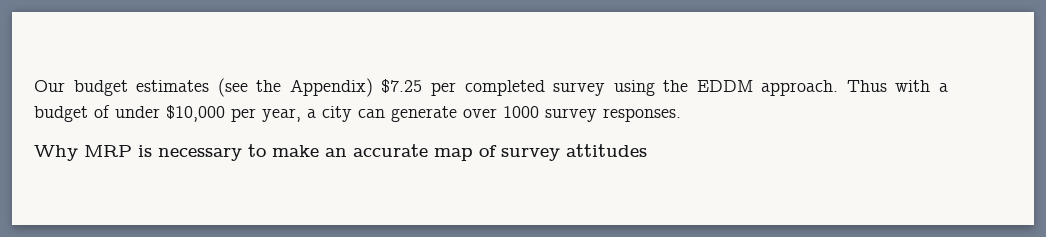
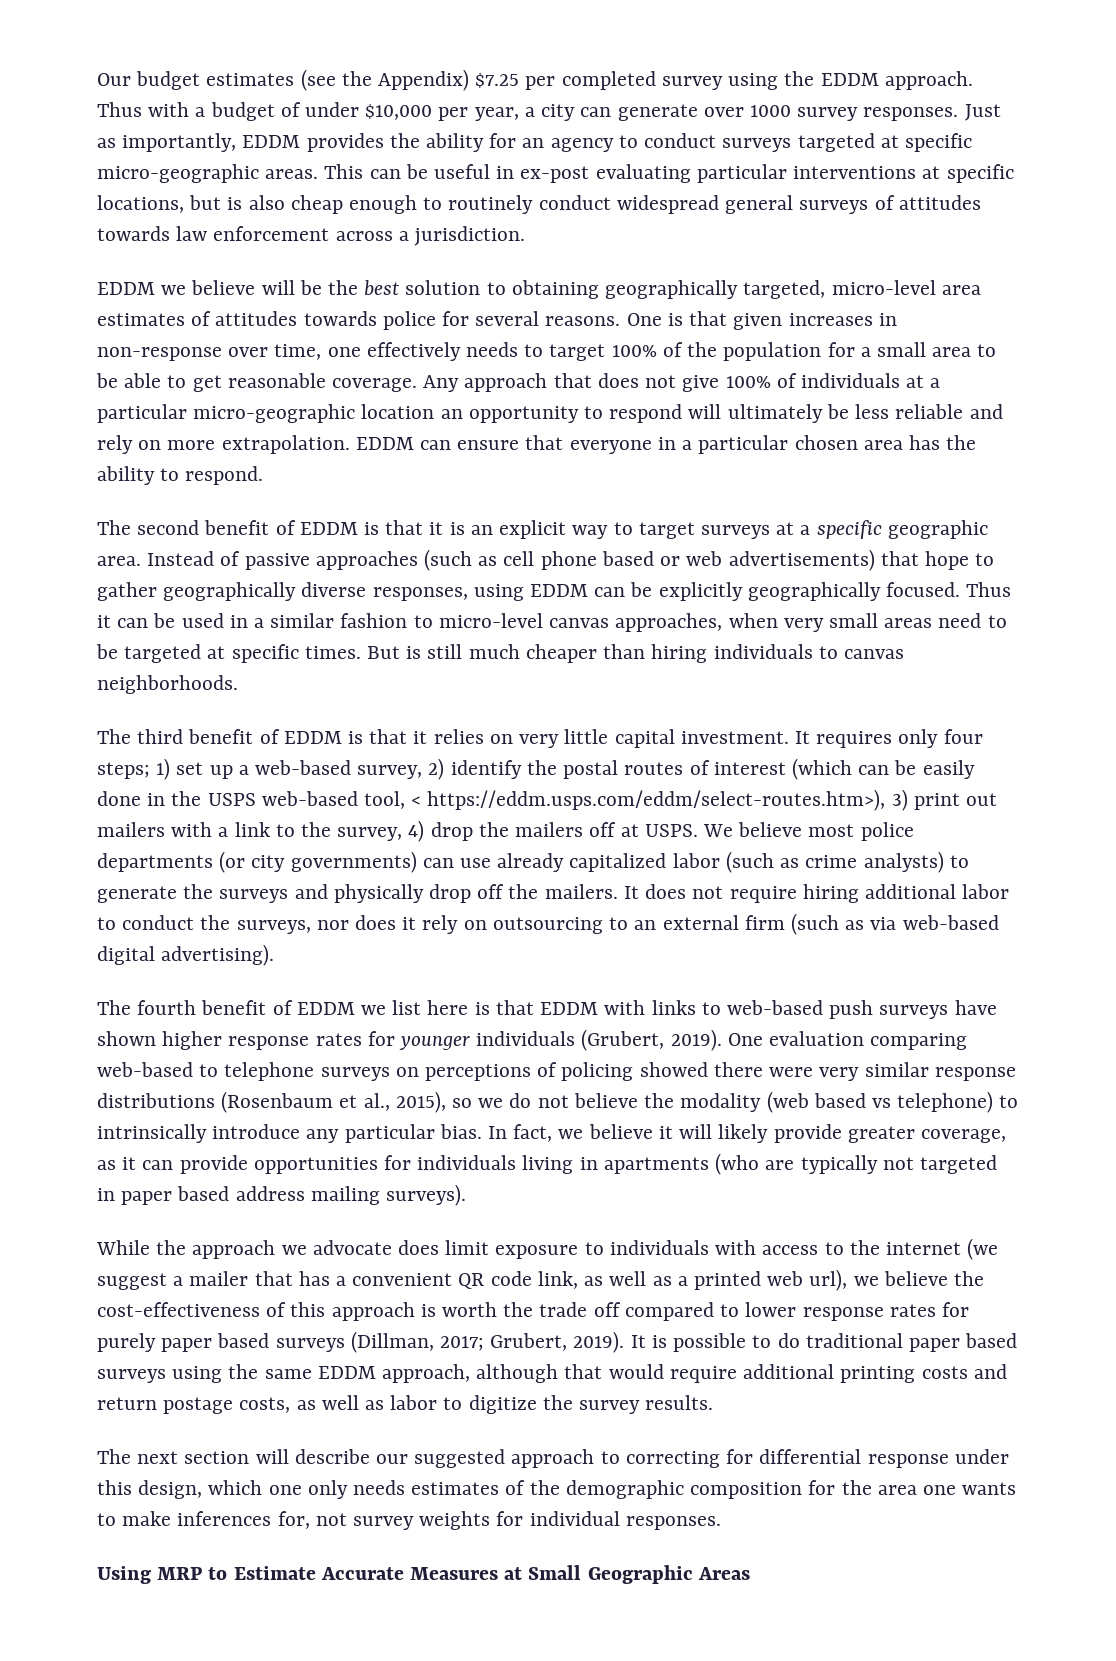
- Thus with a budget of under $10,000 per year, a city can generate over 1000 survey responses.
- Why MRP is necessary to make an accurate map of survey attitudes
+ Thus with a budget of under $10,000 per year, a city can generate over 1000 survey responses. Just as importantly, EDDM provides the ability for an agency to conduct surveys targeted at specific micro-geographic areas. This can be useful in ex-post evaluating particular interventions at specific locations, but is also cheap enough to routinely conduct widespread general surveys of attitudes towards law enforcement across a jurisdiction.
+ EDDM we believe will be the best solution to obtaining geographically targeted, micro-level area estimates of attitudes towards police for several reasons. One is that given increases in non-response over time, one effectively needs to target 100% of the population for a small area to be able to get reasonable coverage. Any approach that does not give 100% of individuals at a particular micro-geographic location an opportunity to respond will ultimately be less reliable and rely on more extrapolation. EDDM can ensure that everyone in a particular chosen area has the ability to respond.
+ The second benefit of EDDM is that it is an explicit way to target surveys at a specific geographic area. Instead of passive approaches (such as cell phone based or web advertisements) that hope to gather geographically diverse responses, using EDDM can be explicitly geographically focused. Thus it can be used in a similar fashion to micro-level canvas approaches, when very small areas need to be targeted at specific times. But is still much cheaper than hiring individuals to canvas neighborhoods.
+ The third benefit of EDDM is that it relies on very little capital investment. It requires only four steps; 1) set up a web-based survey, 2) identify the postal routes of interest (which can be easily done in the USPS web-based tool, < https://eddm.usps.com/eddm/select-routes.htm>), 3) print out mailers with a link to the survey, 4) drop the mailers off at USPS. We believe most police departments (or city governments) can use already capitalized labor (such as crime analysts) to generate the surveys and physically drop off the mailers. It does not require hiring additional labor to conduct the surveys, nor does it rely on outsourcing to an external firm (such as via web-based digital advertising).
+ The fourth benefit of EDDM we list here is that EDDM with links to web-based push surveys have shown higher response rates for younger individuals (Grubert, 2019). One evaluation comparing web-based to telephone surveys on perceptions of policing showed there were very similar response distributions (Rosenbaum et al., 2015), so we do not believe the modality (web based vs telephone) to intrinsically introduce any particular bias. In fact, we believe it will likely provide greater coverage, as it can provide opportunities for individuals living in apartments (who are typically not targeted in paper based address mailing surveys).
+ While the approach we advocate does limit exposure to individuals with access to the internet (we suggest a mailer that has a convenient QR code link, as well as a printed web url), we believe the cost-effectiveness of this approach is worth the trade off compared to lower response rates for purely paper based surveys (Dillman, 2017; Grubert, 2019). It is possible to do traditional paper based surveys using the same EDDM approach, although that would require additional printing costs and return postage costs, as well as labor to digitize the survey results.
+ The next section will describe our suggested approach to correcting for differential response under this design, which one only needs estimates of the demographic composition for the area one wants to make inferences for, not survey weights for individual responses.
+ Using MRP to Estimate Accurate Measures at Small Geographic Areas

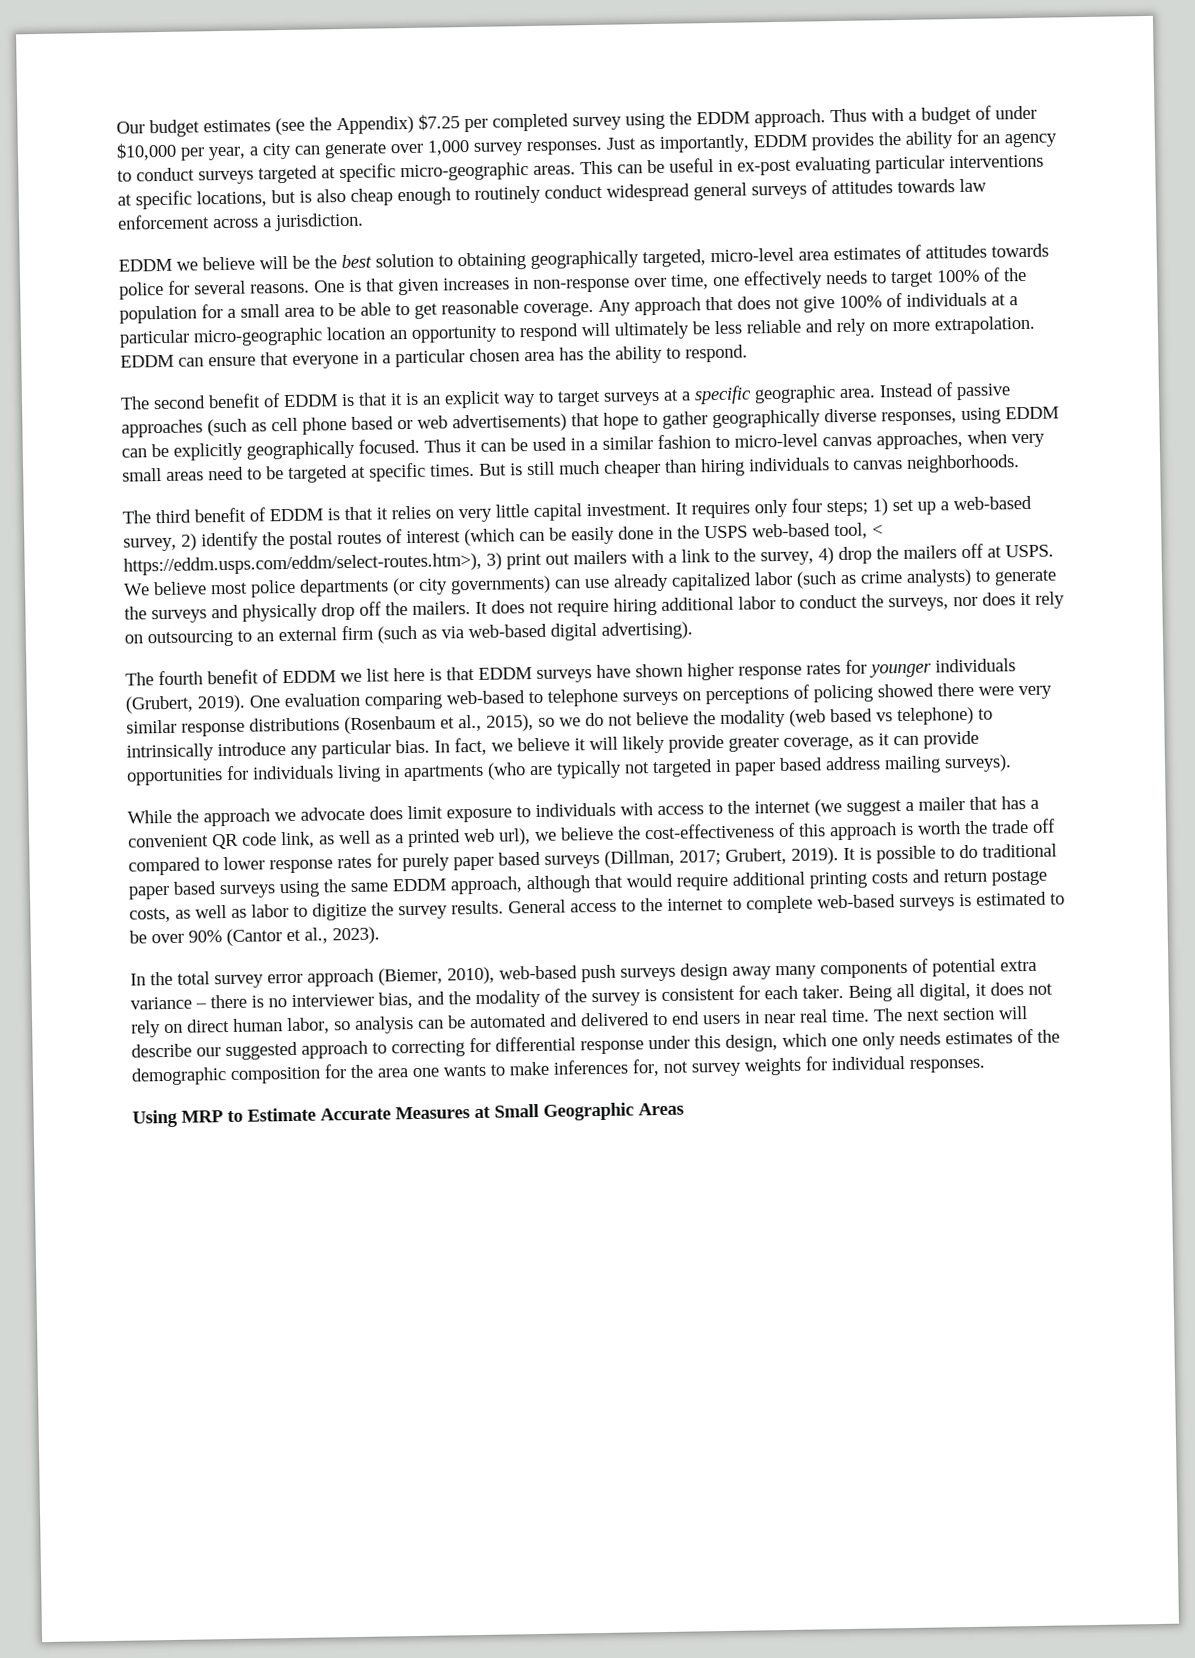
- Thus with a budget of under $10,000 per year, a city can generate over 1000 survey responses.
+ Thus with a budget of under $10,000 per year, a city can generate over 1,000 survey responses.
- The fourth benefit of EDDM we list here is that EDDM with links to web-based push surveys have shown higher response rates for younger individuals (Grubert, 2019).
+ The fourth benefit of EDDM we list here is that EDDM surveys have shown higher response rates for younger individuals (Grubert, 2019).
- It is possible to do traditional paper based surveys using the same EDDM approach, although that would require additional printing costs and return postage costs, as well as labor to digitize the survey results.
- The next section will describe our suggested approach to correcting for differential response under this design, which one only needs estimates of the demographic composition for the area one wants to make inferences for, not survey weights for individual responses.
+ It is possible to do traditional paper based surveys using the same EDDM approach, although that would require additional printing costs and return postage costs, as well as labor to digitize the survey results. General access to the internet to complete web-based surveys is estimated to be over 90% (Cantor et al., 2023).
+ In the total survey error approach (Biemer, 2010), web-based push surveys design away many components of potential extra variance – there is no interviewer bias, and the modality of the survey is consistent for each taker. Being all digital, it does not rely on direct human labor, so analysis can be automated and delivered to end users in near real time. The next section will describe our suggested approach to correcting for differential response under this design, which one only needs estimates of the demographic composition for the area one wants to make inferences for, not survey weights for individual responses.

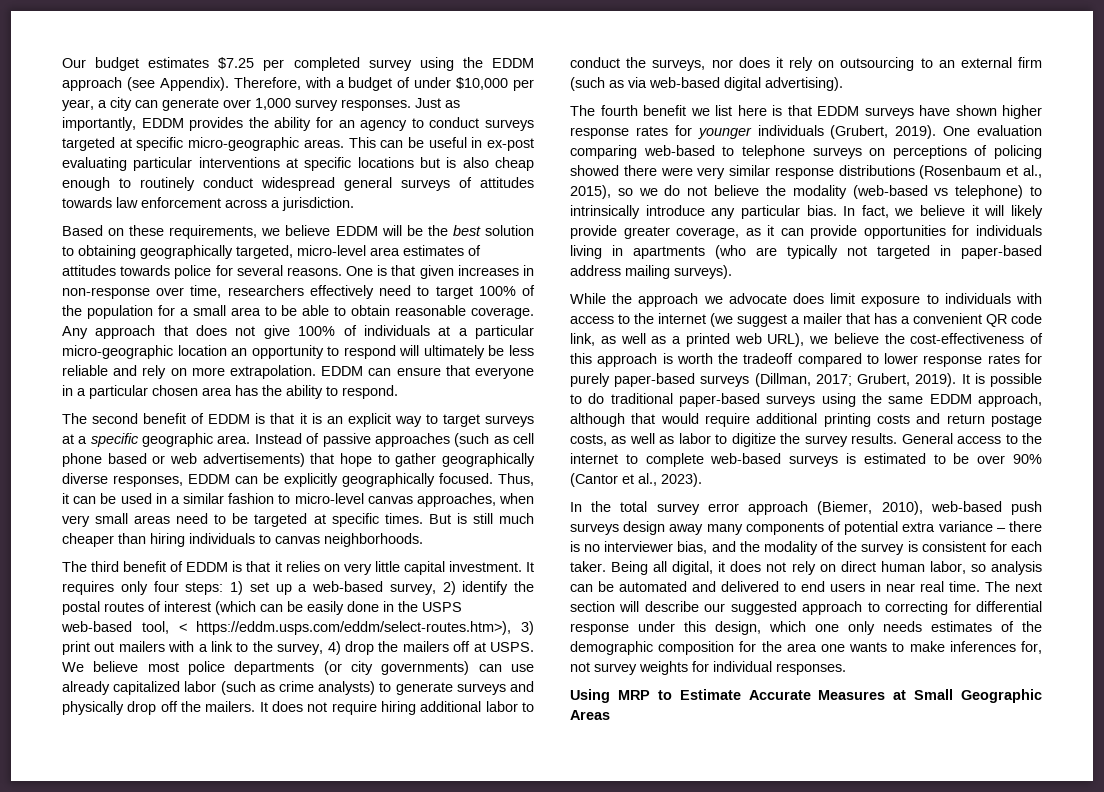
- Our budget estimates (see the Appendix) $7.25 per completed survey using the EDDM approach. Thus with a budget of under $10,000 per year, a city can generate over 1,000 survey responses.
+ Our budget estimates $7.25 per completed survey using the EDDM approach (see Appendix). Therefore, with a budget of under $10,000 per year, a city can generate over 1,000 survey responses.
- This can be useful in ex-post evaluating particular interventions at specific locations, but is also cheap enough to routinely conduct widespread general surveys of attitudes towards law enforcement across a jurisdiction.
+ This can be useful in ex-post evaluating particular interventions at specific locations but is also cheap enough to routinely conduct widespread general surveys of attitudes towards law enforcement across a jurisdiction.
- EDDM we believe will be the best solution to obtaining geographically targeted, micro-level area estimates of attitudes towards police for several reasons.
+ Based on these requirements, we believe EDDM will be the best solution to obtaining geographically targeted, micro-level area estimates of attitudes towards police for several reasons.
- One is that given increases in non-response over time, one effectively needs to target 100% of the population for a small area to be able to get reasonable coverage.
+ One is that given increases in non-response over time, researchers effectively need to target 100% of the population for a small area to be able to obtain reasonable coverage.
- Instead of passive approaches (such as cell phone based or web advertisements) that hope to gather geographically diverse responses, using EDDM can be explicitly geographically focused.
+ Instead of passive approaches (such as cell phone based or web advertisements) that hope to gather geographically diverse responses, EDDM can be explicitly geographically focused.
- Thus it can be used in a similar fashion to micro-level canvas approaches, when very small areas need to be targeted at specific times.
+ Thus, it can be used in a similar fashion to micro-level canvas approaches, when very small areas need to be targeted at specific times.
- It requires only four steps; 1) set up a web-based survey, 2) identify the postal routes of interest (which can be easily done in the USPS web-based tool, < https://eddm.usps.com/eddm/select-routes.htm>), 3) print out mailers with a link to the survey, 4) drop the mailers off at USPS.
+ It requires only four steps: 1) set up a web-based survey, 2) identify the postal routes of interest (which can be easily done in the USPS web-based tool, < https://eddm.usps.com/eddm/select-routes.htm>), 3) print out mailers with a link to the survey, 4) drop the mailers off at USPS.
- We believe most police departments (or city governments) can use already capitalized labor (such as crime analysts) to generate the surveys and physically drop off the mailers.
+ We believe most police departments (or city governments) can use already capitalized labor (such as crime analysts) to generate surveys and physically drop off the mailers.
- The fourth benefit of EDDM we list here is that EDDM surveys have shown higher response rates for younger individuals (Grubert, 2019).
+ The fourth benefit we list here is that EDDM surveys have shown higher response rates for younger individuals (Grubert, 2019).
- One evaluation comparing web-based to telephone surveys on perceptions of policing showed there were very similar response distributions (Rosenbaum et al., 2015), so we do not believe the modality (web based vs telephone) to intrinsically introduce any particular bias.
+ One evaluation comparing web-based to telephone surveys on perceptions of policing showed there were very similar response distributions (Rosenbaum et al., 2015), so we do not believe the modality (web-based vs telephone) to intrinsically introduce any particular bias.
- In fact, we believe it will likely provide greater coverage, as it can provide opportunities for individuals living in apartments (who are typically not targeted in paper based address mailing surveys).
+ In fact, we believe it will likely provide greater coverage, as it can provide opportunities for individuals living in apartments (who are typically not targeted in paper-based address mailing surveys).
- While the approach we advocate does limit exposure to individuals with access to the internet (we suggest a mailer that has a convenient QR code link, as well as a printed web url), we believe the cost-effectiveness of this approach is worth the trade off compared to lower response rates for purely paper based surveys (Dillman, 2017; Grubert, 2019).
+ While the approach we advocate does limit exposure to individuals with access to the internet (we suggest a mailer that has a convenient QR code link, as well as a printed web URL), we believe the cost-effectiveness of this approach is worth the tradeoff compared to lower response rates for purely paper-based surveys (Dillman, 2017; Grubert, 2019).
- It is possible to do traditional paper based surveys using the same EDDM approach, although that would require additional printing costs and return postage costs, as well as labor to digitize the survey results.
+ It is possible to do traditional paper-based surveys using the same EDDM approach, although that would require additional printing costs and return postage costs, as well as labor to digitize the survey results.

